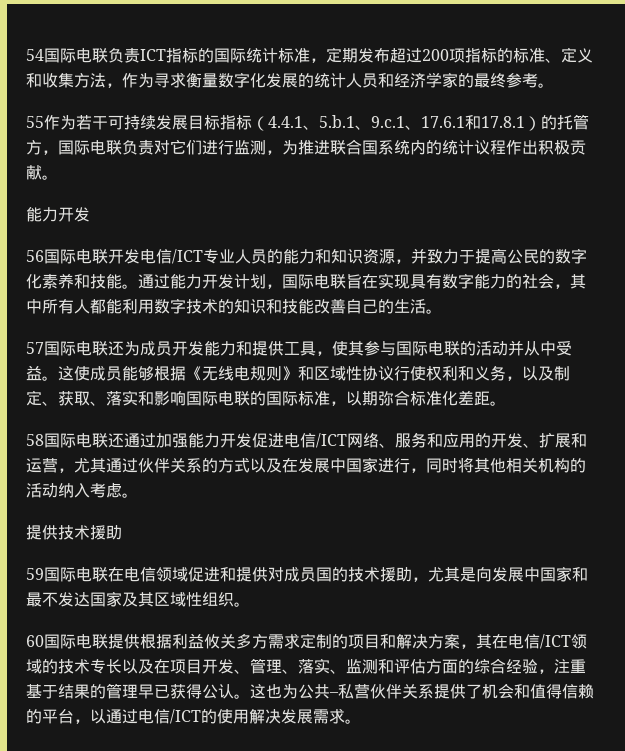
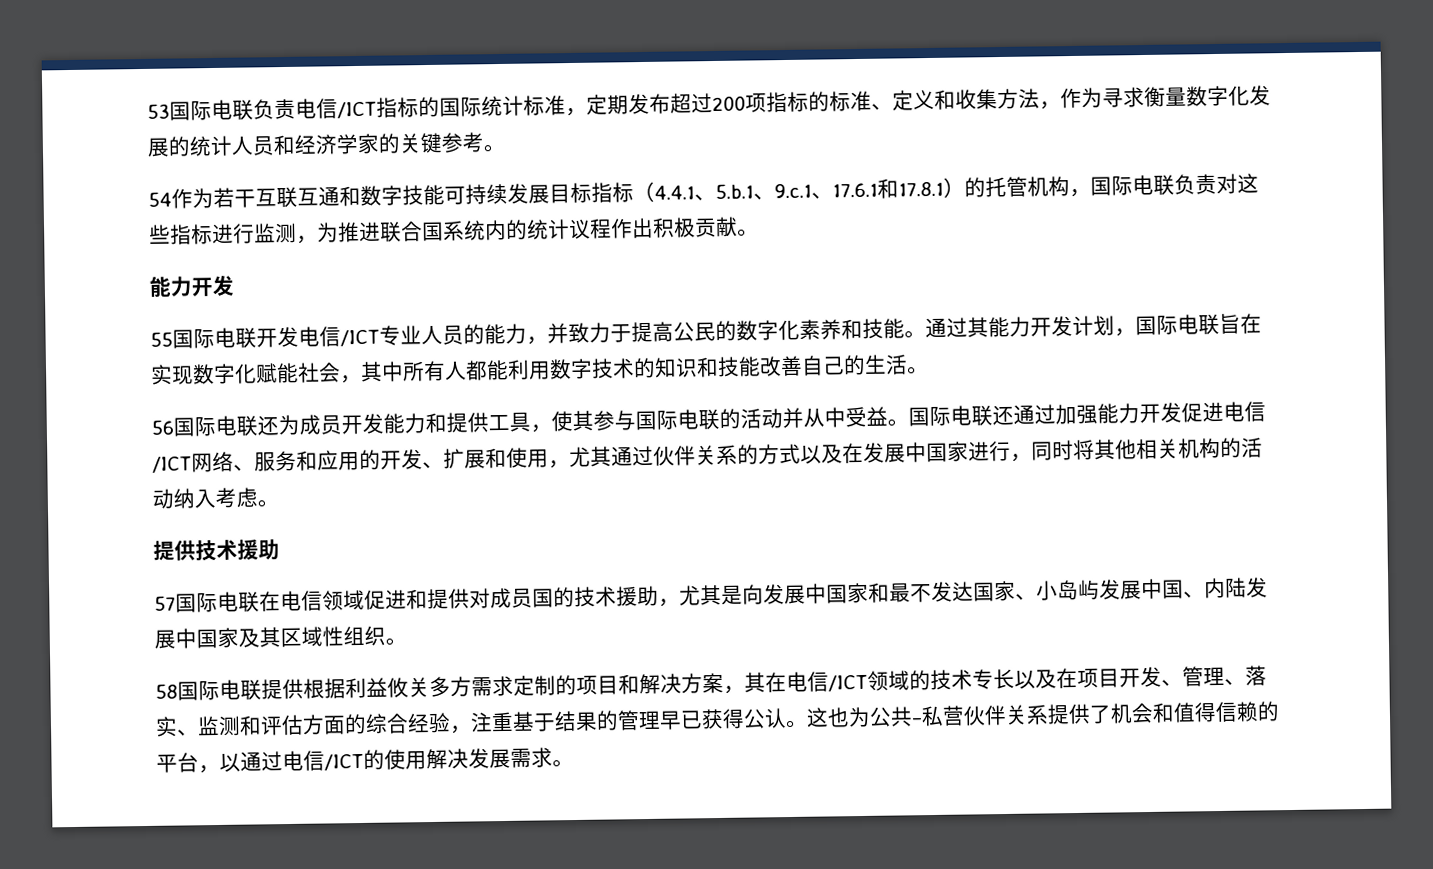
- 54国际电联负责ICT指标的国际统计标准，定期发布超过200项指标的标准、定义和收集方法，作为寻求衡量数字化发展的统计人员和经济学家的最终参考。
+ 53国际电联负责电信/ICT指标的国际统计标准，定期发布超过200项指标的标准、定义和收集方法，作为寻求衡量数字化发展的统计人员和经济学家的关键参考。
- 55作为若干可持续发展目标指标（4.4.1、5.b.1、9.c.1、17.6.1和17.8.1）的托管方，国际电联负责对它们进行监测，为推进联合国系统内的统计议程作出积极贡献。
+ 54作为若干互联互通和数字技能可持续发展目标指标（4.4.1、5.b.1、9.c.1、17.6.1和17.8.1）的托管机构，国际电联负责对这些指标进行监测，为推进联合国系统内的统计议程作出积极贡献。
- 56国际电联开发电信/ICT专业人员的能力和知识资源，并致力于提高公民的数字化素养和技能。
+ 55国际电联开发电信/ICT专业人员的能力，并致力于提高公民的数字化素养和技能。
- 通过能力开发计划，国际电联旨在实现具有数字能力的社会，其中所有人都能利用数字技术的知识和技能改善自己的生活。
+ 通过其能力开发计划，国际电联旨在实现数字化赋能社会，其中所有人都能利用数字技术的知识和技能改善自己的生活。
- 57国际电联还为成员开发能力和提供工具，使其参与国际电联的活动并从中受益。
+ 56国际电联还为成员开发能力和提供工具，使其参与国际电联的活动并从中受益。
- 这使成员能够根据《无线电规则》和区域性协议行使权利和义务，以及制定、获取、落实和影响国际电联的国际标准，以期弥合标准化差距。
- 58国际电联还通过加强能力开发促进电信/ICT网络、服务和应用的开发、扩展和运营，尤其通过伙伴关系的方式以及在发展中国家进行，同时将其他相关机构的活动纳入考虑。
+ 国际电联还通过加强能力开发促进电信/ICT网络、服务和应用的开发、扩展和使用，尤其通过伙伴关系的方式以及在发展中国家进行，同时将其他相关机构的活动纳入考虑。
- 59国际电联在电信领域促进和提供对成员国的技术援助，尤其是向发展中国家和最不发达国家及其区域性组织。
+ 57国际电联在电信领域促进和提供对成员国的技术援助，尤其是向发展中国家和最不发达国家、小岛屿发展中国、内陆发展中国家及其区域性组织。
- 60国际电联提供根据利益攸关多方需求定制的项目和解决方案，其在电信/ICT领域的技术专长以及在项目开发、管理、落实、监测和评估方面的综合经验，注重基于结果的管理早已获得公认。
+ 58国际电联提供根据利益攸关多方需求定制的项目和解决方案，其在电信/ICT领域的技术专长以及在项目开发、管理、落实、监测和评估方面的综合经验，注重基于结果的管理早已获得公认。

